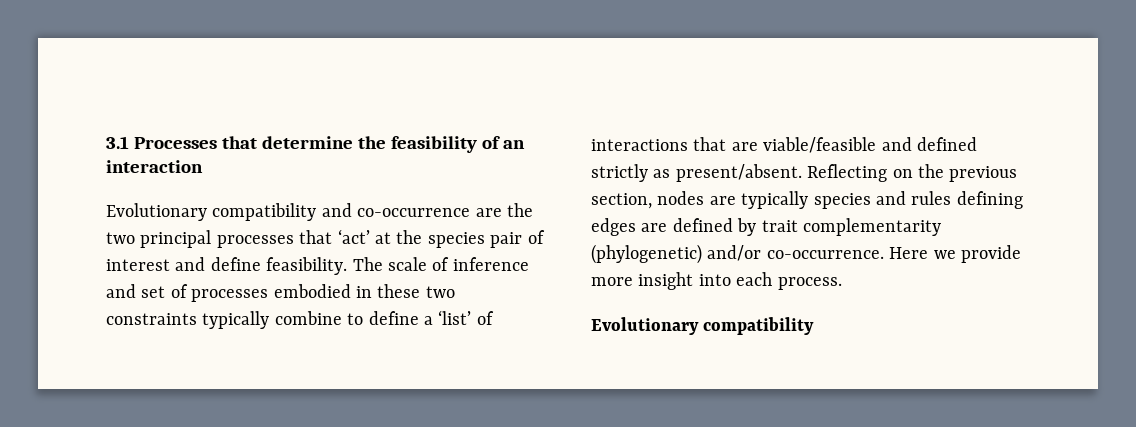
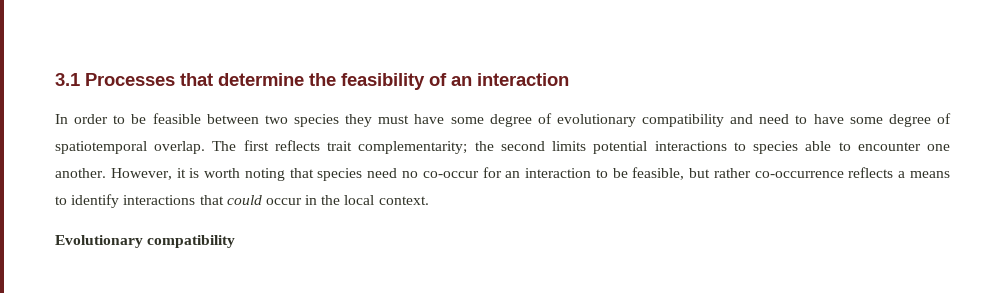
- Evolutionary compatibility and co-occurrence are the two principal processes that ‘act’ at the species pair of interest and define feasibility. The scale of inference and set of processes embodied in these two constraints typically combine to define a ‘list’ of interactions that are viable/feasible and defined strictly as present/absent. Reflecting on the previous section, nodes are typically species and rules defining edges are defined by trait complementarity (phylogenetic) and/or co-occurrence. Here we provide more insight into each process.
+ In order to be feasible between two species they must have some degree of evolutionary compatibility and need to have some degree of spatiotemporal overlap. The first reflects trait complementarity; the second limits potential interactions to species able to encounter one another. However, it is worth noting that species need no co-occur for an interaction to be feasible, but rather co-occurrence reflects a means to identify interactions that could occur in the local context.

